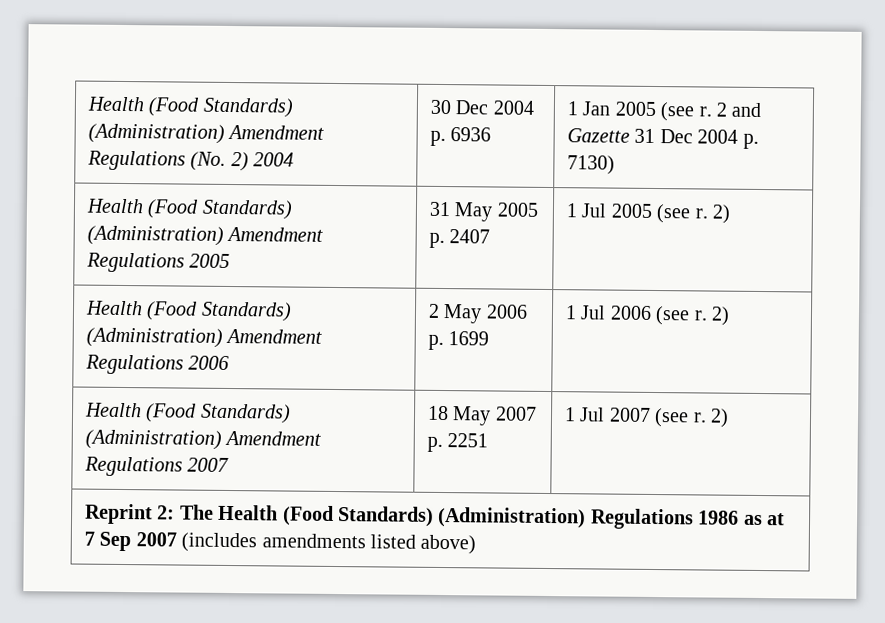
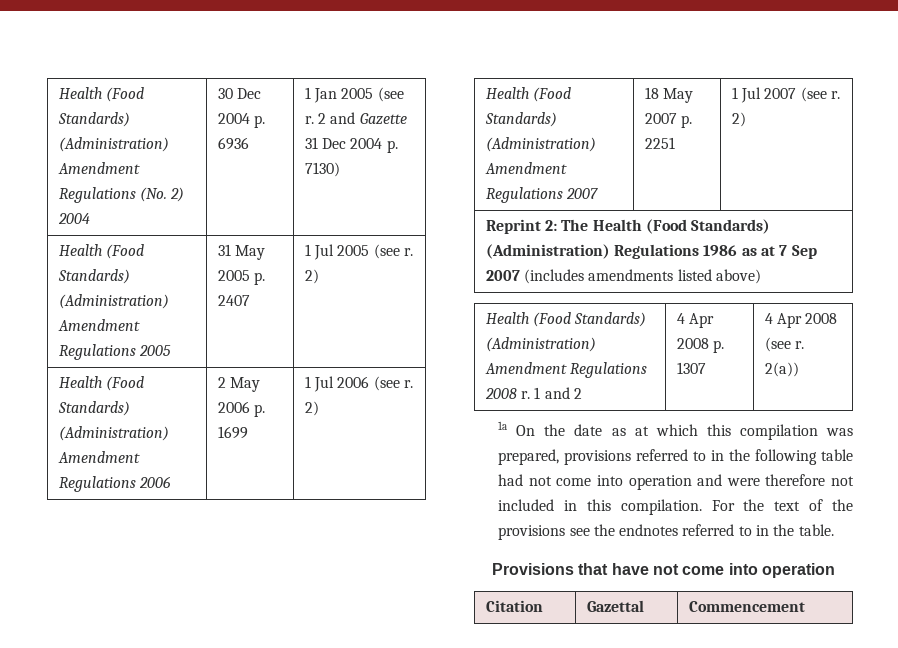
+ Health (Food Standards) (Administration) Amendment Regulations 2008 r. 1 and 2 | 4 Apr 2008 p. 1307 | 4 Apr 2008 (see r. 2(a))
+ 1a On the date as at which this compilation was prepared, provisions referred to in the following table had not come into operation and were therefore not included in this compilation. For the text of the provisions see the endnotes referred to in the table.
+ Provisions that have not come into operation
+ Citation | Gazettal | Commencement

